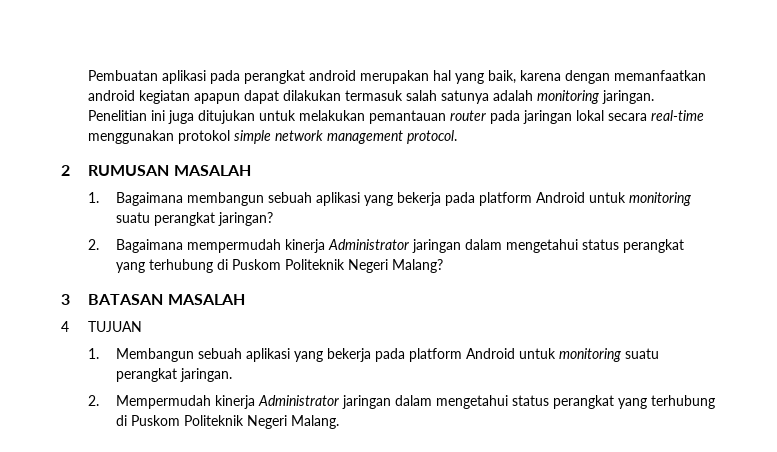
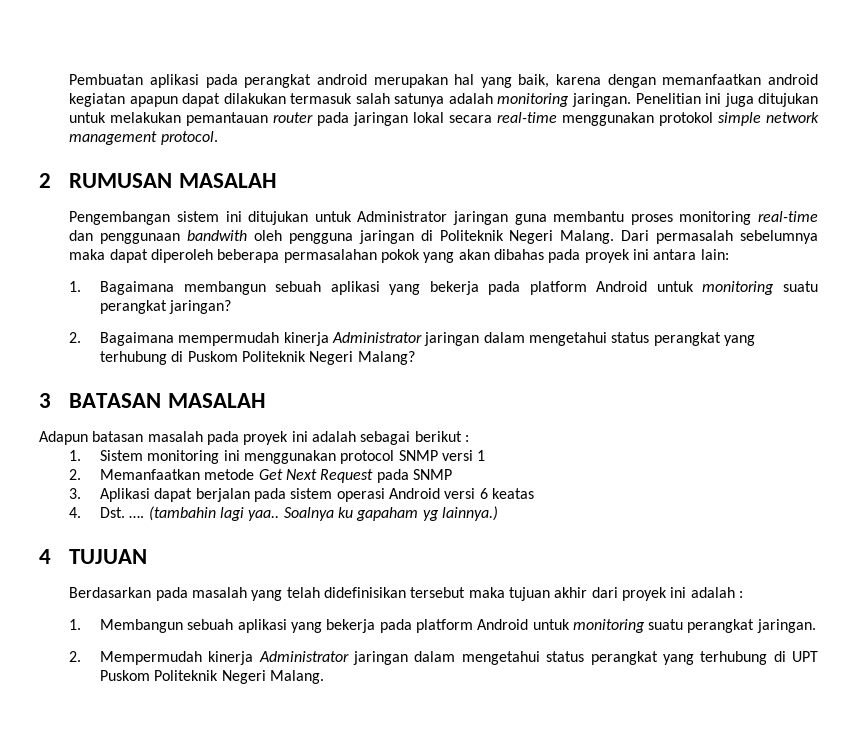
+ Pengembangan sistem ini ditujukan untuk Administrator jaringan guna membantu proses monitoring real-time dan penggunaan bandwith oleh pengguna jaringan di Politeknik Negeri Malang. Dari permasalah sebelumnya maka dapat diperoleh beberapa permasalahan pokok yang akan dibahas pada proyek ini antara lain:
+ Adapun batasan masalah pada proyek ini adalah sebagai berikut :
+ 1. Sistem monitoring ini menggunakan protocol SNMP versi 1
+ 2. Memanfaatkan metode Get Next Request pada SNMP
+ 3. Aplikasi dapat berjalan pada sistem operasi Android versi 6 keatas
+ 4. Dst. …. (tambahin lagi yaa.. Soalnya ku gapaham yg lainnya.)
  4 TUJUAN
+ Berdasarkan pada masalah yang telah didefinisikan tersebut maka tujuan akhir dari proyek ini adalah :
- 2. Mempermudah kinerja Administrator jaringan dalam mengetahui status perangkat yang terhubung di Puskom Politeknik Negeri Malang.
+ 2. Mempermudah kinerja Administrator jaringan dalam mengetahui status perangkat yang terhubung di UPT Puskom Politeknik Negeri Malang.

